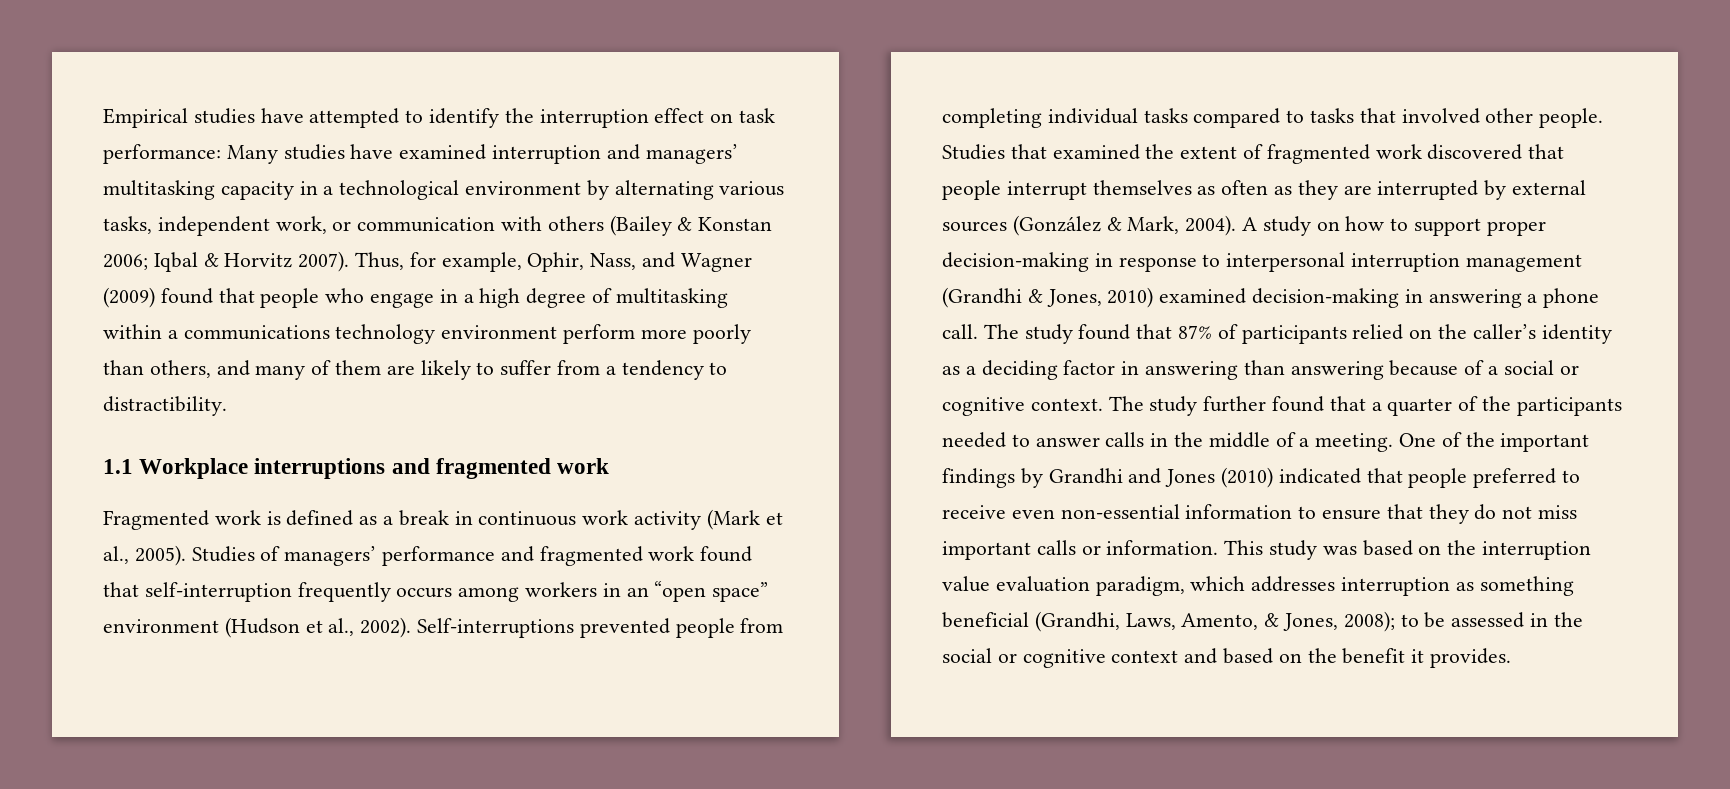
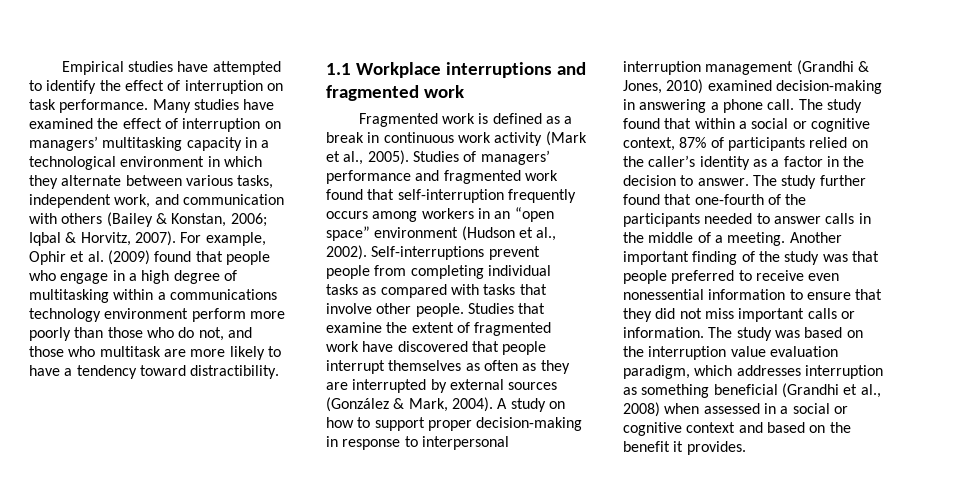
- Empirical studies have attempted to identify the interruption effect on task performance: Many studies have examined interruption and managers’ multitasking capacity in a technological environment by alternating various tasks, independent work, or communication with others (Bailey & Konstan 2006; Iqbal & Horvitz 2007). Thus, for example, Ophir, Nass, and Wagner (2009) found that people who engage in a high degree of multitasking within a communications technology environment perform more poorly than others, and many of them are likely to suffer from a tendency to distractibility.
+ Empirical studies have attempted to identify the effect of interruption on task performance. Many studies have examined the effect of interruption on managers’ multitasking capacity in a technological environment in which they alternate between various tasks, independent work, and communication with others (Bailey & Konstan, 2006; Iqbal & Horvitz, 2007). For example, Ophir et al. (2009) found that people who engage in a high degree of multitasking within a communications technology environment perform more poorly than those who do not, and those who multitask are more likely to have a tendency toward distractibility.
- Self-interruptions prevented people from completing individual tasks compared to tasks that involved other people.
+ Self-interruptions prevent people from completing individual tasks as compared with tasks that involve other people.
- Studies that examined the extent of fragmented work discovered that people interrupt themselves as often as they are interrupted by external sources (González & Mark, 2004).
+ Studies that examine the extent of fragmented work have discovered that people interrupt themselves as often as they are interrupted by external sources (González & Mark, 2004).
- The study found that 87% of participants relied on the caller’s identity as a deciding factor in answering than answering because of a social or cognitive context.
+ The study found that within a social or cognitive context, 87% of participants relied on the caller’s identity as a factor in the decision to answer.
- The study further found that a quarter of the participants needed to answer calls in the middle of a meeting.
+ The study further found that one-fourth of the participants needed to answer calls in the middle of a meeting.
- One of the important findings by Grandhi and Jones (2010) indicated that people preferred to receive even non-essential information to ensure that they do not miss important calls or information.
+ Another important finding of the study was that people preferred to receive even nonessential information to ensure that they did not miss important calls or information.
- This study was based on the interruption value evaluation paradigm, which addresses interruption as something beneficial (Grandhi, Laws, Amento, & Jones, 2008); to be assessed in the social or cognitive context and based on the benefit it provides.
+ The study was based on the interruption value evaluation paradigm, which addresses interruption as something beneficial (Grandhi et al., 2008) when assessed in a social or cognitive context and based on the benefit it provides.

